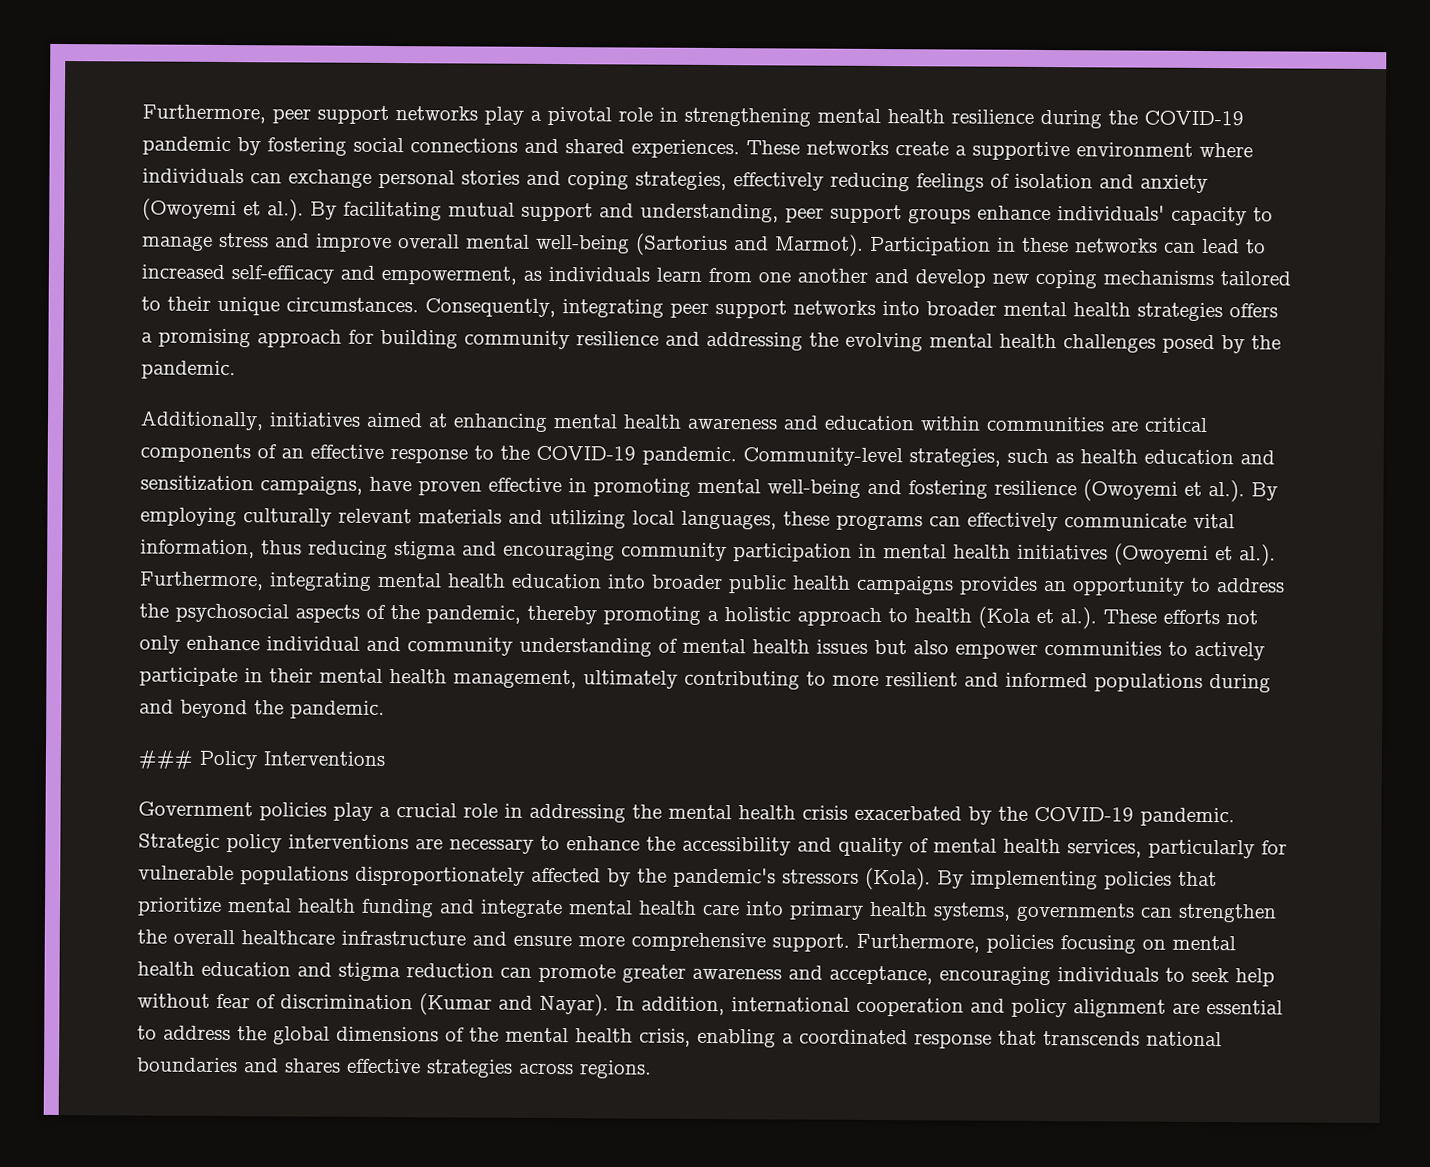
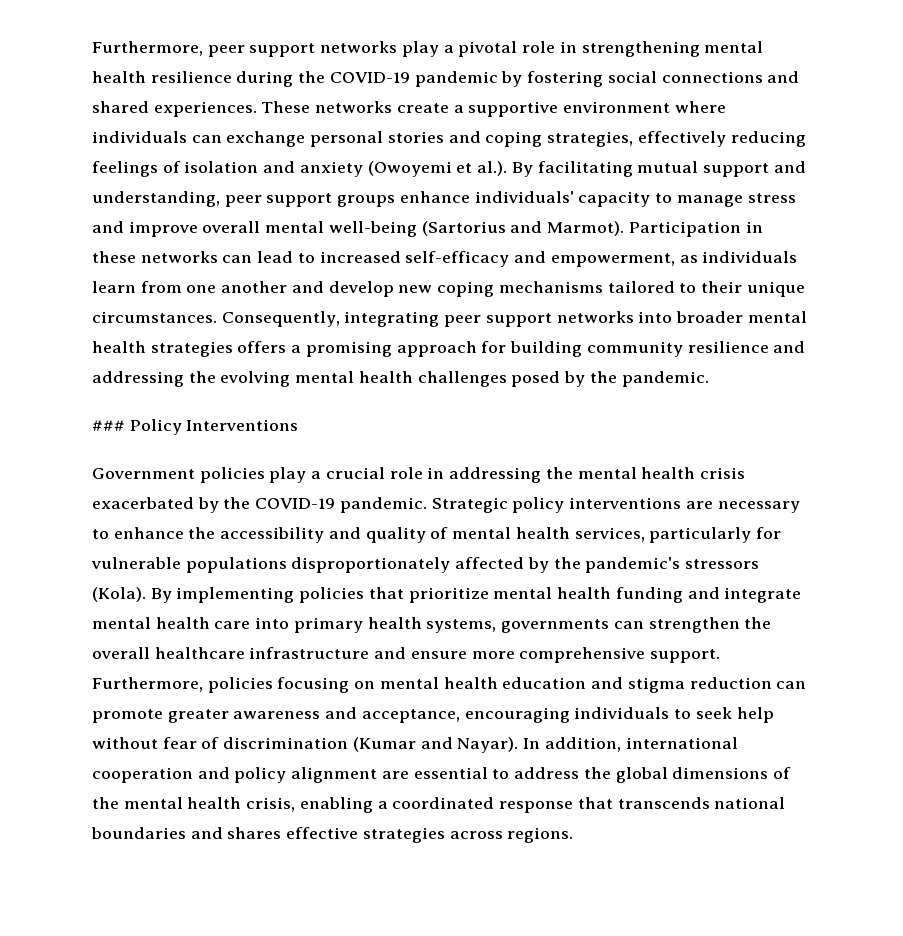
- Additionally, initiatives aimed at enhancing mental health awareness and education within communities are critical components of an effective response to the COVID-19 pandemic. Community-level strategies, such as health education and sensitization campaigns, have proven effective in promoting mental well-being and fostering resilience (Owoyemi et al.). By employing culturally relevant materials and utilizing local languages, these programs can effectively communicate vital information, thus reducing stigma and encouraging community participation in mental health initiatives (Owoyemi et al.). Furthermore, integrating mental health education into broader public health campaigns provides an opportunity to address the psychosocial aspects of the pandemic, thereby promoting a holistic approach to health (Kola et al.). These efforts not only enhance individual and community understanding of mental health issues but also empower communities to actively participate in their mental health management, ultimately contributing to more resilient and informed populations during and beyond the pandemic.

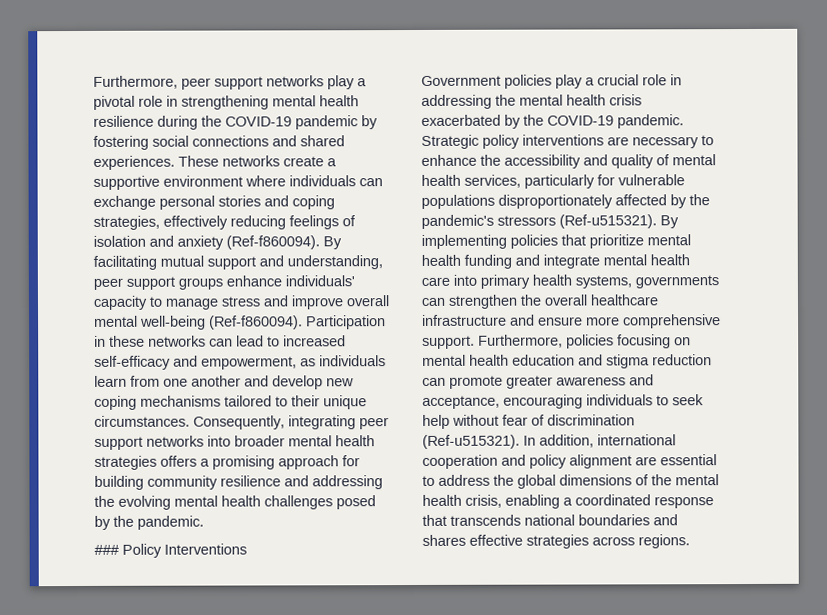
- These networks create a supportive environment where individuals can exchange personal stories and coping strategies, effectively reducing feelings of isolation and anxiety (Owoyemi et al.). By facilitating mutual support and understanding, peer support groups enhance individuals' capacity to manage stress and improve overall mental well-being (Sartorius and Marmot).
+ These networks create a supportive environment where individuals can exchange personal stories and coping strategies, effectively reducing feelings of isolation and anxiety (Ref-f860094). By facilitating mutual support and understanding, peer support groups enhance individuals' capacity to manage stress and improve overall mental well-being (Ref-f860094).
- Strategic policy interventions are necessary to enhance the accessibility and quality of mental health services, particularly for vulnerable populations disproportionately affected by the pandemic's stressors (Kola).
+ Strategic policy interventions are necessary to enhance the accessibility and quality of mental health services, particularly for vulnerable populations disproportionately affected by the pandemic's stressors (Ref-u515321).
- Furthermore, policies focusing on mental health education and stigma reduction can promote greater awareness and acceptance, encouraging individuals to seek help without fear of discrimination (Kumar and Nayar).
+ Furthermore, policies focusing on mental health education and stigma reduction can promote greater awareness and acceptance, encouraging individuals to seek help without fear of discrimination (Ref-u515321).

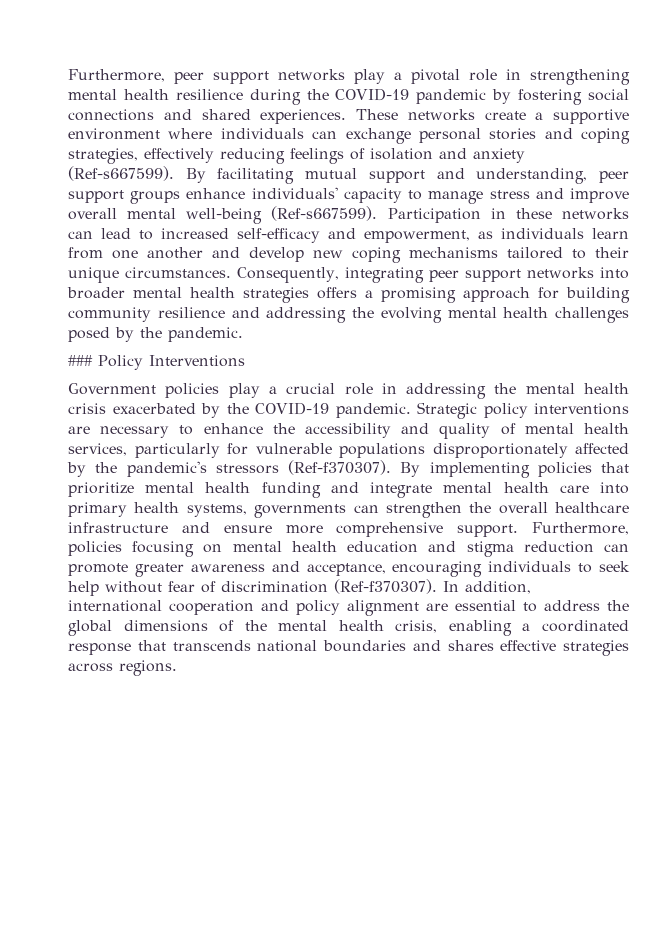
- These networks create a supportive environment where individuals can exchange personal stories and coping strategies, effectively reducing feelings of isolation and anxiety (Ref-f860094).
+ These networks create a supportive environment where individuals can exchange personal stories and coping strategies, effectively reducing feelings of isolation and anxiety (Ref-s667599).
- By facilitating mutual support and understanding, peer support groups enhance individuals' capacity to manage stress and improve overall mental well-being (Ref-f860094).
+ By facilitating mutual support and understanding, peer support groups enhance individuals' capacity to manage stress and improve overall mental well-being (Ref-s667599).
- Strategic policy interventions are necessary to enhance the accessibility and quality of mental health services, particularly for vulnerable populations disproportionately affected by the pandemic's stressors (Ref-u515321).
+ Strategic policy interventions are necessary to enhance the accessibility and quality of mental health services, particularly for vulnerable populations disproportionately affected by the pandemic's stressors (Ref-f370307).
- Furthermore, policies focusing on mental health education and stigma reduction can promote greater awareness and acceptance, encouraging individuals to seek help without fear of discrimination (Ref-u515321).
+ Furthermore, policies focusing on mental health education and stigma reduction can promote greater awareness and acceptance, encouraging individuals to seek help without fear of discrimination (Ref-f370307).

